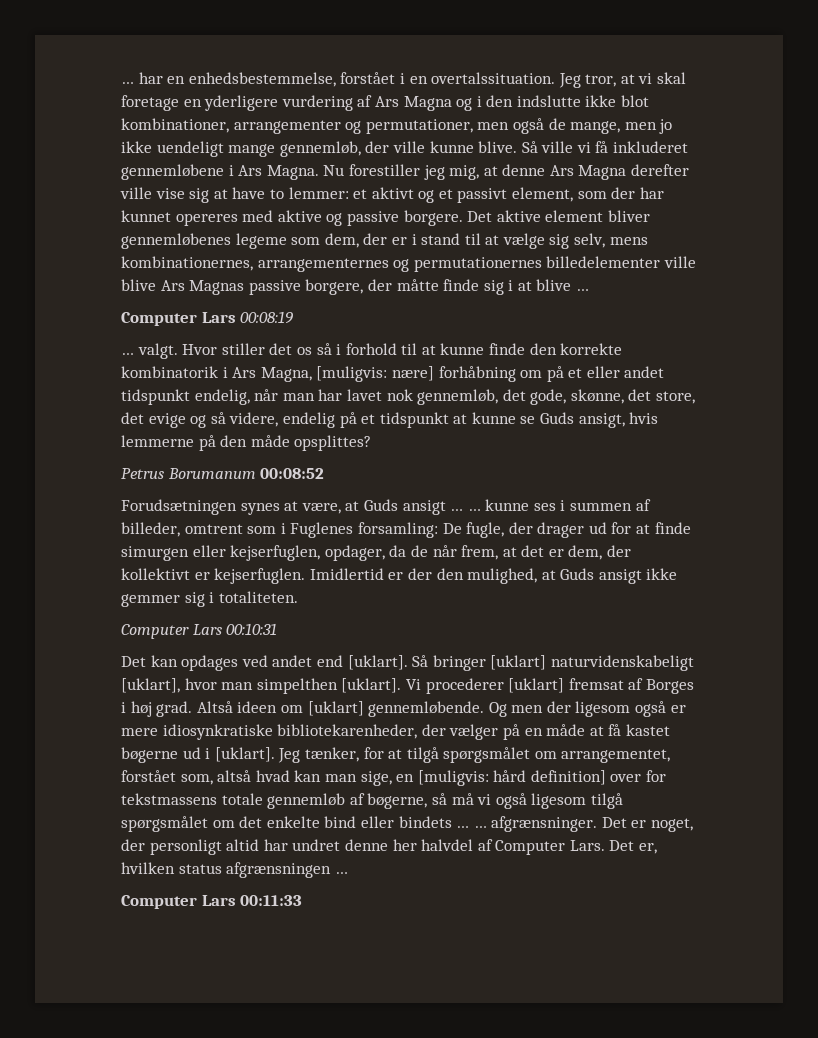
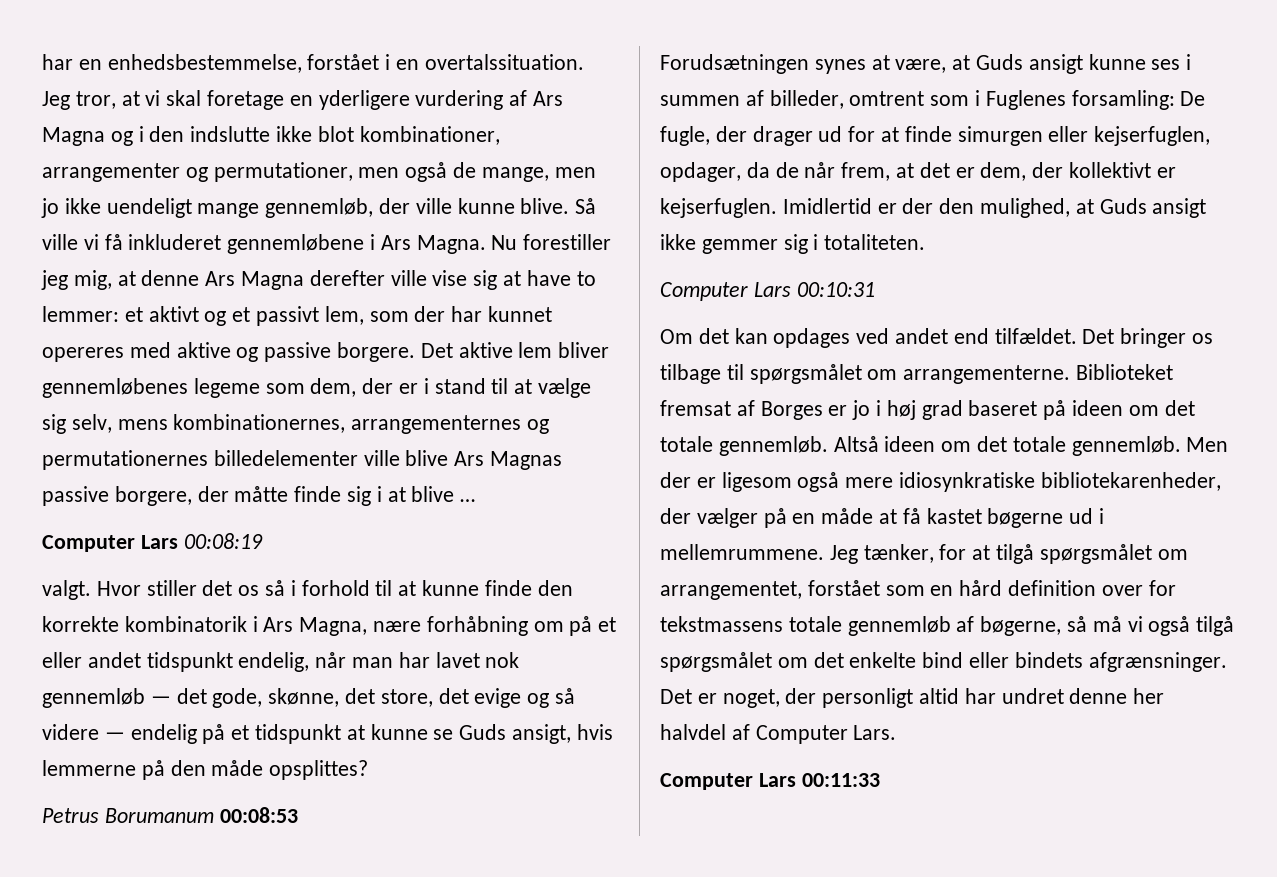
- … har en enhedsbestemmelse, forstået i en overtalssituation.
+ har en enhedsbestemmelse, forstået i en overtalssituation.
- Nu forestiller jeg mig, at denne Ars Magna derefter ville vise sig at have to lemmer: et aktivt og et passivt element, som der har kunnet opereres med aktive og passive borgere.
+ Nu forestiller jeg mig, at denne Ars Magna derefter ville vise sig at have to lemmer: et aktivt og et passivt lem, som der har kunnet opereres med aktive og passive borgere.
- Det aktive element bliver gennemløbenes legeme som dem, der er i stand til at vælge sig selv, mens kombinationernes, arrangementernes og permutationernes billedelementer ville blive Ars Magnas passive borgere, der måtte finde sig i at blive …
+ Det aktive lem bliver gennemløbenes legeme som dem, der er i stand til at vælge sig selv, mens kombinationernes, arrangementernes og permutationernes billedelementer ville blive Ars Magnas passive borgere, der måtte finde sig i at blive …
- … valgt.
+ valgt.
- Hvor stiller det os så i forhold til at kunne finde den korrekte kombinatorik i Ars Magna, [muligvis: nære] forhåbning om på et eller andet tidspunkt endelig, når man har lavet nok gennemløb, det gode, skønne, det store, det evige og så videre, endelig på et tidspunkt at kunne se Guds ansigt, hvis lemmerne på den måde opsplittes?
+ Hvor stiller det os så i forhold til at kunne finde den korrekte kombinatorik i Ars Magna, nære forhåbning om på et eller andet tidspunkt endelig, når man har lavet nok gennemløb — det gode, skønne, det store, det evige og så videre — endelig på et tidspunkt at kunne se Guds ansigt, hvis lemmerne på den måde opsplittes?
- Petrus Borumanum 00:08:52
+ Petrus Borumanum 00:08:53
- Forudsætningen synes at være, at Guds ansigt … … kunne ses i summen af billeder, omtrent som i Fuglenes forsamling: De fugle, der drager ud for at finde simurgen eller kejserfuglen, opdager, da de når frem, at det er dem, der kollektivt er kejserfuglen.
+ Forudsætningen synes at være, at Guds ansigt kunne ses i summen af billeder, omtrent som i Fuglenes forsamling: De fugle, der drager ud for at finde simurgen eller kejserfuglen, opdager, da de når frem, at det er dem, der kollektivt er kejserfuglen.
- Det kan opdages ved andet end [uklart]. Så bringer [uklart] naturvidenskabeligt [uklart], hvor man simpelthen [uklart]. Vi procederer [uklart] fremsat af Borges i høj grad. Altså ideen om [uklart] gennemløbende. Og men der ligesom også er mere idiosynkratiske bibliotekarenheder, der vælger på en måde at få kastet bøgerne ud i [uklart].
+ Om det kan opdages ved andet end tilfældet. Det bringer os tilbage til spørgsmålet om arrangementerne. Biblioteket fremsat af Borges er jo i høj grad baseret på ideen om det totale gennemløb. Altså ideen om det totale gennemløb. Men der er ligesom også mere idiosynkratiske bibliotekarenheder, der vælger på en måde at få kastet bøgerne ud i mellemrummene.
- Jeg tænker, for at tilgå spørgsmålet om arrangementet, forstået som, altså hvad kan man sige, en [muligvis: hård definition] over for tekstmassens totale gennemløb af bøgerne, så må vi også ligesom tilgå spørgsmålet om det enkelte bind eller bindets … … afgrænsninger.
+ Jeg tænker, for at tilgå spørgsmålet om arrangementet, forstået som en hård definition over for tekstmassens totale gennemløb af bøgerne, så må vi også tilgå spørgsmålet om det enkelte bind eller bindets afgrænsninger.
- Det er, hvilken status afgrænsningen …

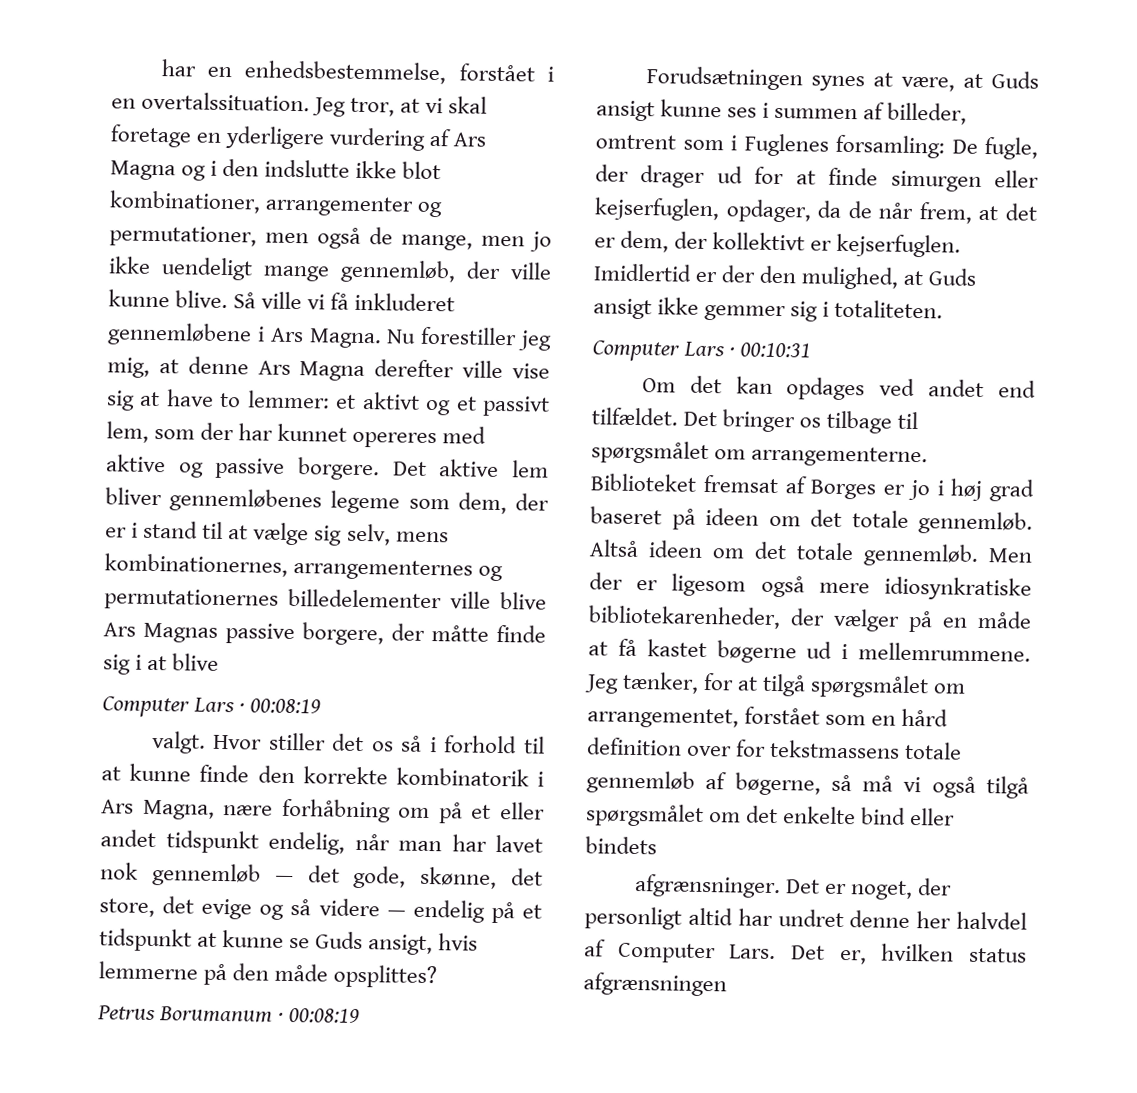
- Det aktive lem bliver gennemløbenes legeme som dem, der er i stand til at vælge sig selv, mens kombinationernes, arrangementernes og permutationernes billedelementer ville blive Ars Magnas passive borgere, der måtte finde sig i at blive …
- Computer Lars 00:08:19
+ Det aktive lem bliver gennemløbenes legeme som dem, der er i stand til at vælge sig selv, mens kombinationernes, arrangementernes og permutationernes billedelementer ville blive Ars Magnas passive borgere, der måtte finde sig i at blive
+ Computer Lars · 00:08:19
- Petrus Borumanum 00:08:53
+ Petrus Borumanum · 00:08:19
- Computer Lars 00:10:31
+ Computer Lars · 00:10:31
- Jeg tænker, for at tilgå spørgsmålet om arrangementet, forstået som en hård definition over for tekstmassens totale gennemløb af bøgerne, så må vi også tilgå spørgsmålet om det enkelte bind eller bindets afgrænsninger.
+ Jeg tænker, for at tilgå spørgsmålet om arrangementet, forstået som en hård definition over for tekstmassens totale gennemløb af bøgerne, så må vi også tilgå spørgsmålet om det enkelte bind eller bindets
+ afgrænsninger.
- Det er noget, der personligt altid har undret denne her halvdel af Computer Lars.
- Computer Lars 00:11:33
+ Det er noget, der personligt altid har undret denne her halvdel af Computer Lars. Det er, hvilken status afgrænsningen

